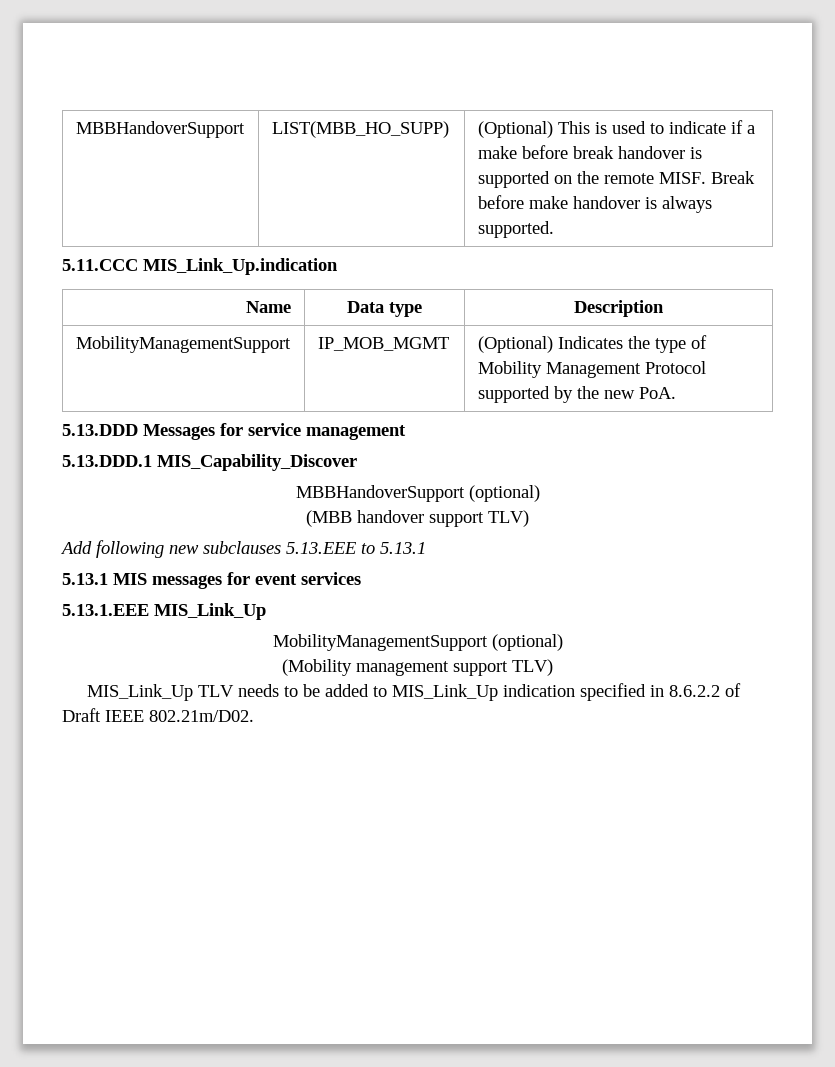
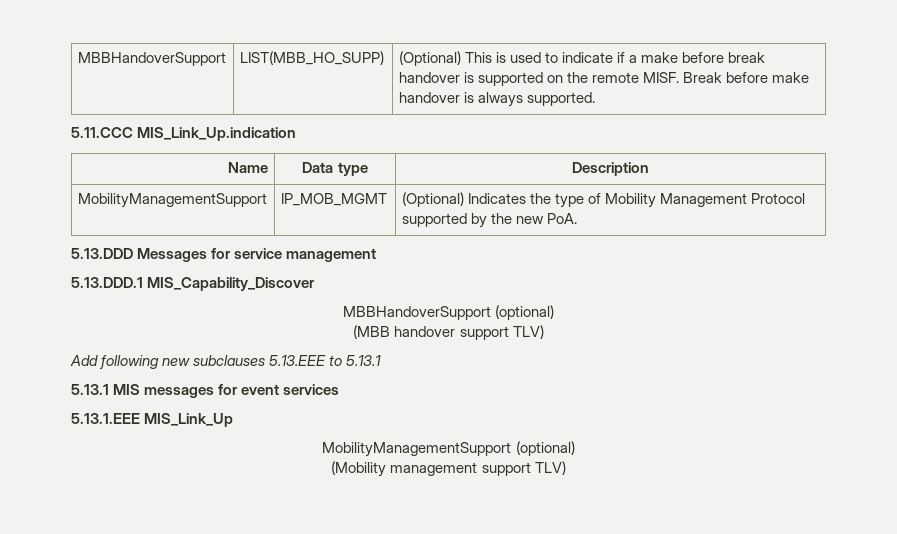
- MIS_Link_Up TLV needs to be added to MIS_Link_Up indication specified in 8.6.2.2 of Draft IEEE 802.21m/D02.

